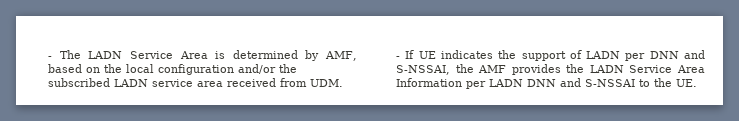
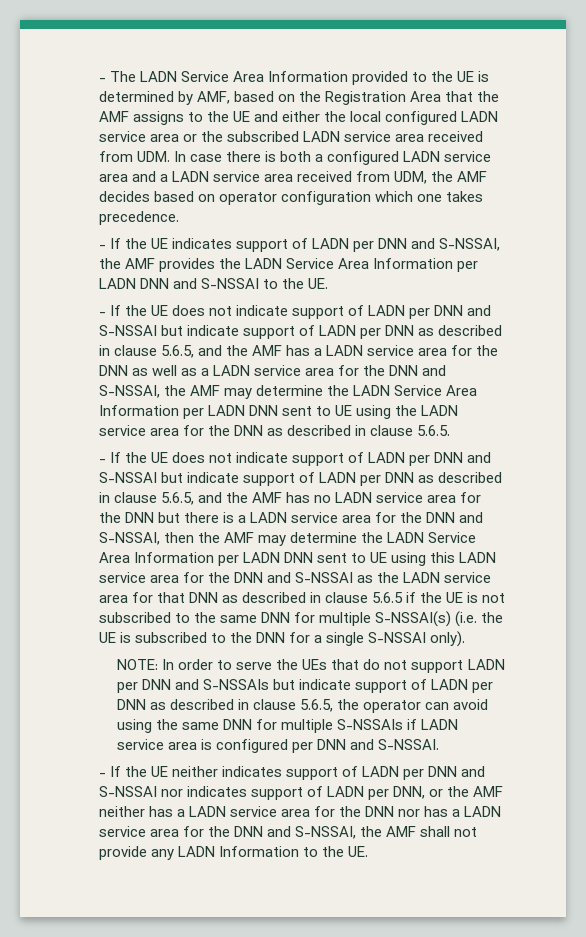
- - The LADN Service Area is determined by AMF, based on the local configuration and/or the subscribed LADN service area received from UDM.
- - If UE indicates the support of LADN per DNN and S-NSSAI, the AMF provides the LADN Service Area Information per LADN DNN and S-NSSAI to the UE.
+ - The LADN Service Area Information provided to the UE is determined by AMF, based on the Registration Area that the AMF assigns to the UE and either the local configured LADN service area or the subscribed LADN service area received from UDM. In case there is both a configured LADN service area and a LADN service area received from UDM, the AMF decides based on operator configuration which one takes precedence.
+ - If the UE indicates support of LADN per DNN and S-NSSAI, the AMF provides the LADN Service Area Information per LADN DNN and S-NSSAI to the UE.
+ - If the UE does not indicate support of LADN per DNN and S-NSSAI but indicate support of LADN per DNN as described in clause 5.6.5, and the AMF has a LADN service area for the DNN as well as a LADN service area for the DNN and S-NSSAI, the AMF may determine the LADN Service Area Information per LADN DNN sent to UE using the LADN service area for the DNN as described in clause 5.6.5.
+ - If the UE does not indicate support of LADN per DNN and S-NSSAI but indicate support of LADN per DNN as described in clause 5.6.5, and the AMF has no LADN service area for the DNN but there is a LADN service area for the DNN and S-NSSAI, then the AMF may determine the LADN Service Area Information per LADN DNN sent to UE using this LADN service area for the DNN and S-NSSAI as the LADN service area for that DNN as described in clause 5.6.5 if the UE is not subscribed to the same DNN for multiple S-NSSAI(s) (i.e. the UE is subscribed to the DNN for a single S-NSSAI only).
+ NOTE: In order to serve the UEs that do not support LADN per DNN and S-NSSAIs but indicate support of LADN per DNN as described in clause 5.6.5, the operator can avoid using the same DNN for multiple S-NSSAIs if LADN service area is configured per DNN and S-NSSAI.
+ - If the UE neither indicates support of LADN per DNN and S-NSSAI nor indicates support of LADN per DNN, or the AMF neither has a LADN service area for the DNN nor has a LADN service area for the DNN and S-NSSAI, the AMF shall not provide any LADN Information to the UE.

